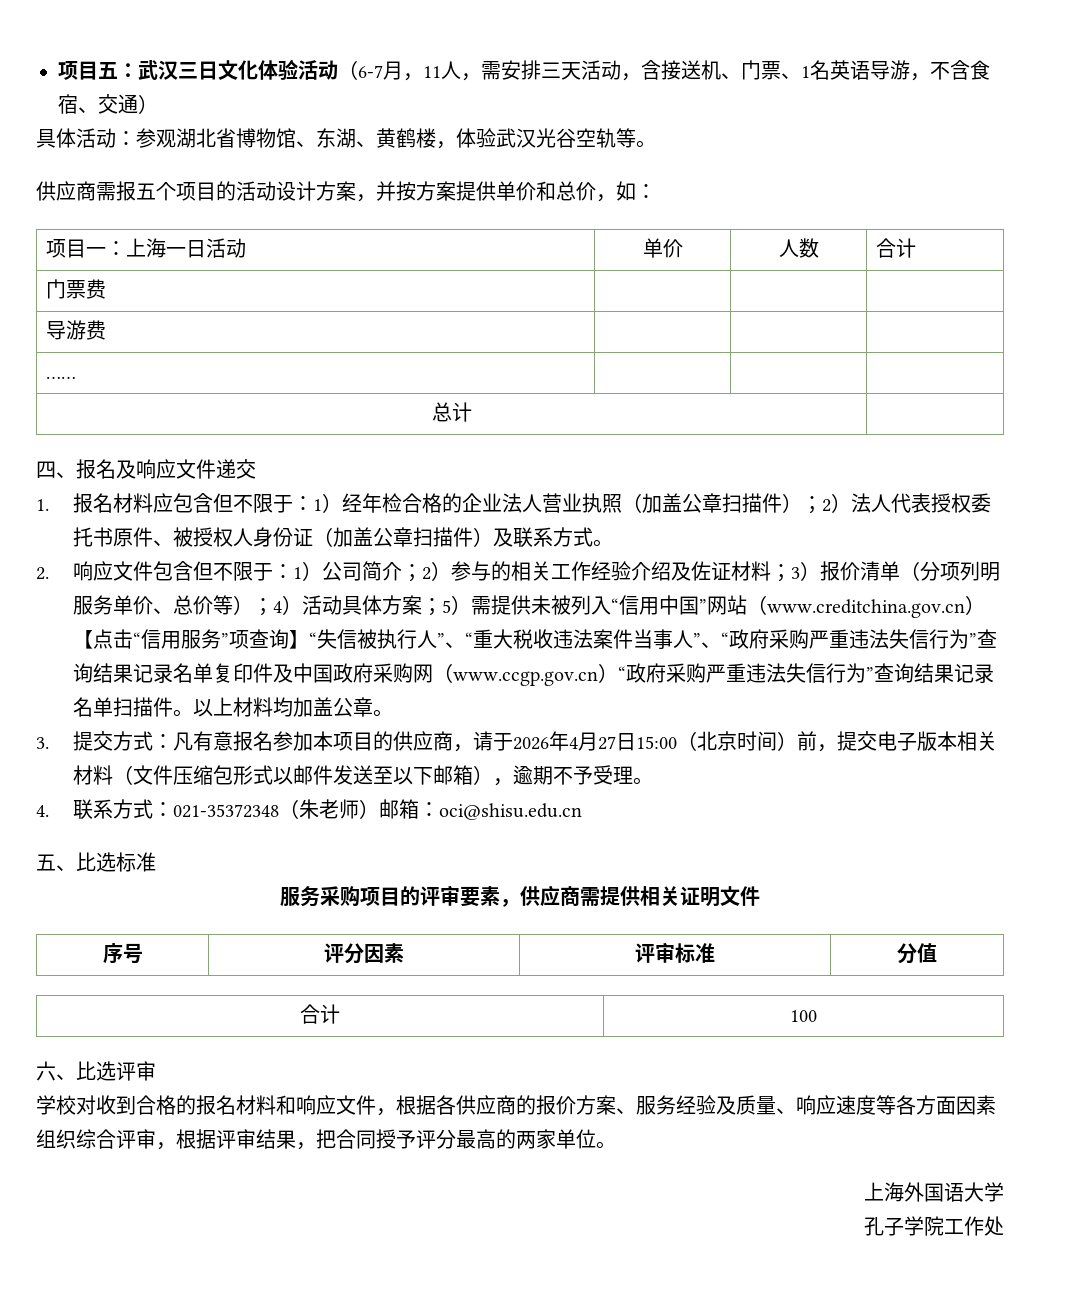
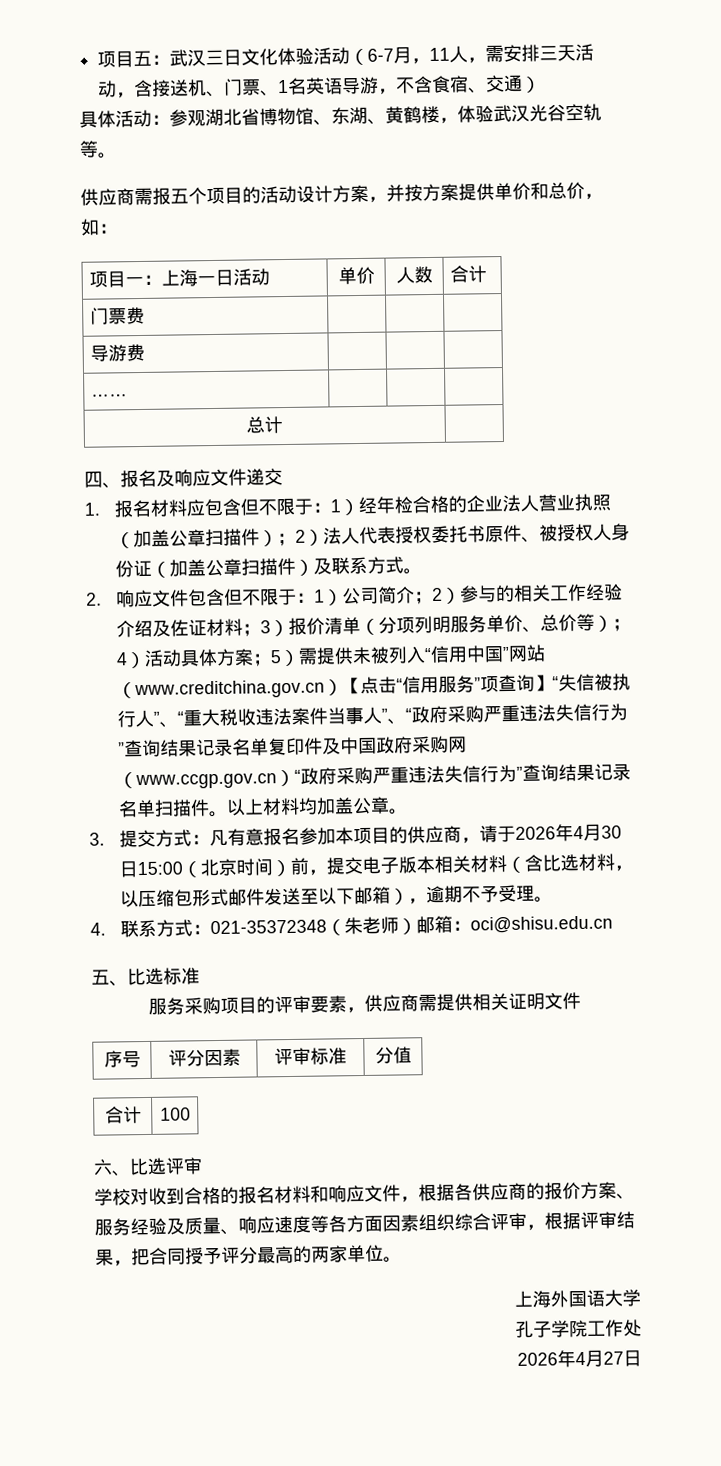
- 3.提交方式：凡有意报名参加本项目的供应商，请于2026年4月27日15:00（北京时间）前，提交电子版本相关材料（文件压缩包形式以邮件发送至以下邮箱），逾期不予受理。
+ 3.提交方式：凡有意报名参加本项目的供应商，请于2026年4月30日15:00（北京时间）前，提交电子版本相关材料（含比选材料，以压缩包形式邮件发送至以下邮箱），逾期不予受理。
+ 2026年4月27日

